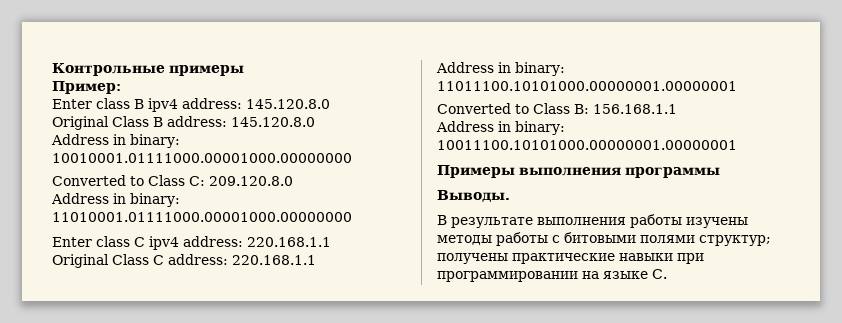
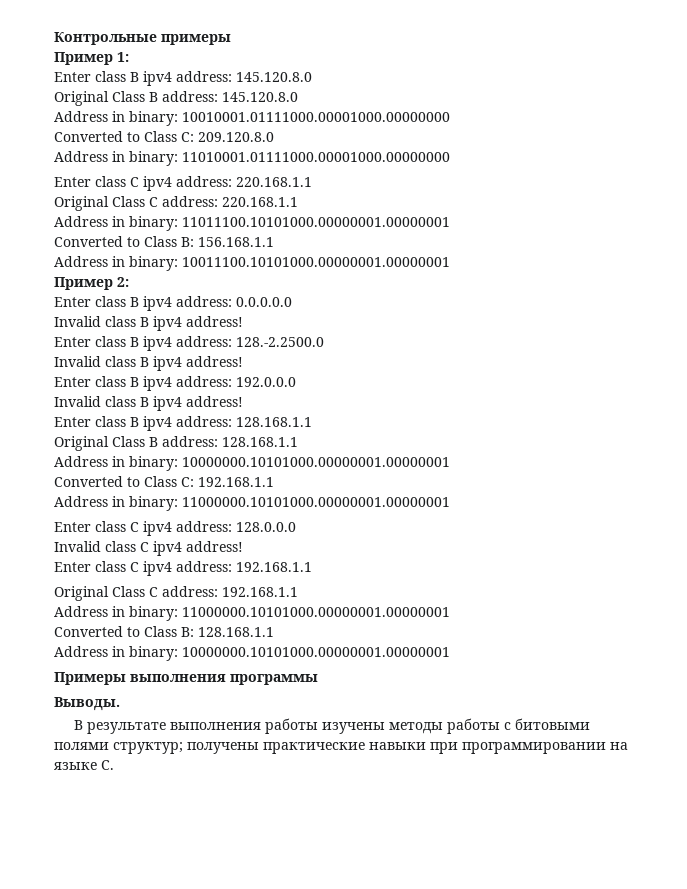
- Пример:
+ Пример 1:
+ Пример 2:
+ Enter class B ipv4 address: 0.0.0.0.0
+ Invalid class B ipv4 address!
+ Enter class B ipv4 address: 128.-2.2500.0
+ Invalid class B ipv4 address!
+ Enter class B ipv4 address: 192.0.0.0
+ Invalid class B ipv4 address!
+ Enter class B ipv4 address: 128.168.1.1
+ Original Class B address: 128.168.1.1
+ Address in binary: 10000000.10101000.00000001.00000001
+ Converted to Class C: 192.168.1.1
+ Address in binary: 11000000.10101000.00000001.00000001
+ Enter class C ipv4 address: 128.0.0.0
+ Invalid class C ipv4 address!
+ Enter class C ipv4 address: 192.168.1.1
+ Original Class C address: 192.168.1.1
+ Address in binary: 11000000.10101000.00000001.00000001
+ Converted to Class B: 128.168.1.1
+ Address in binary: 10000000.10101000.00000001.00000001

